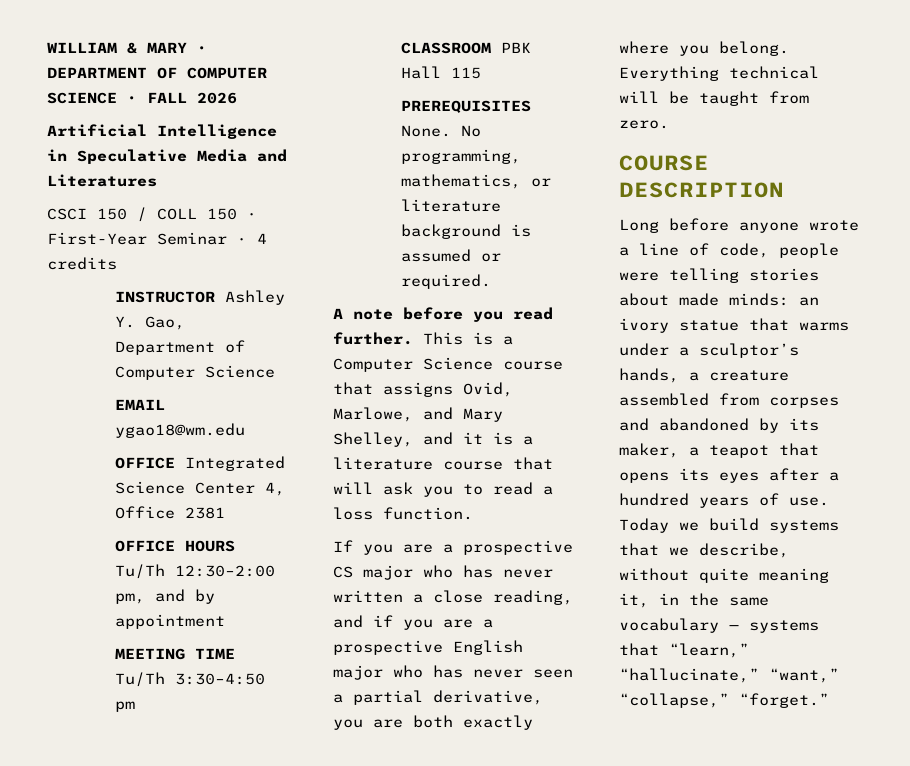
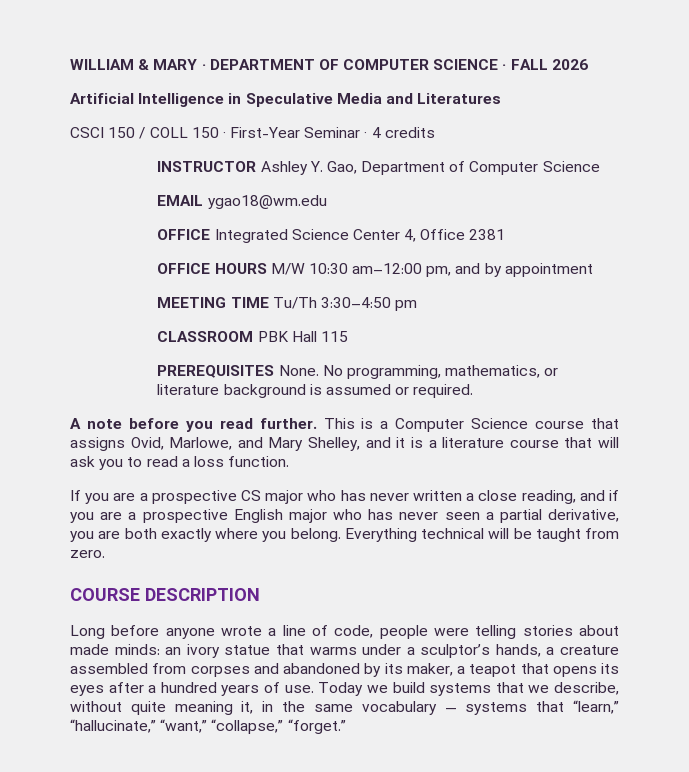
- OFFICE HOURS Tu/Th 12:30–2:00 pm, and by appointment
+ OFFICE HOURS M/W 10:30 am–12:00 pm, and by appointment

